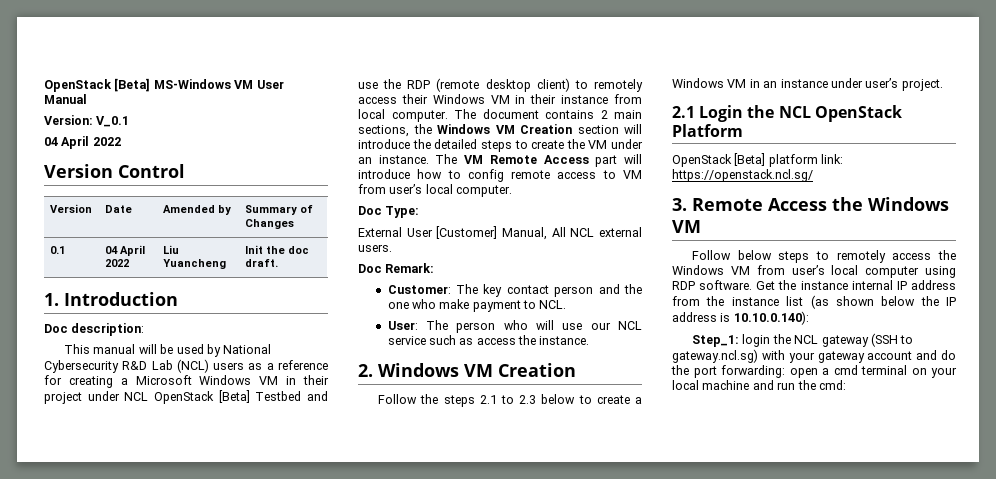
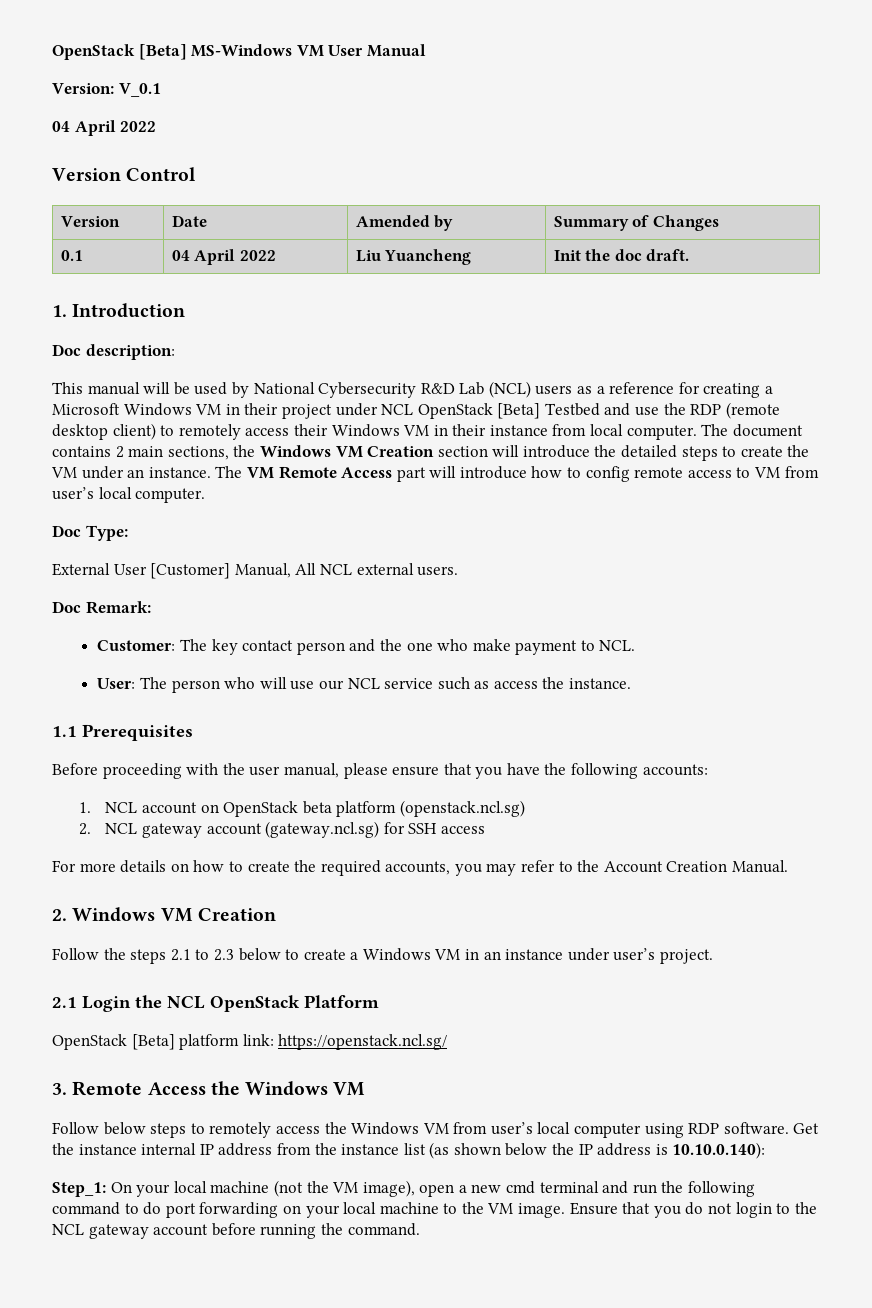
+ 1.1 Prerequisites
+ Before proceeding with the user manual, please ensure that you have the following accounts:
+ 1. NCL account on OpenStack beta platform (openstack.ncl.sg)
+ 2. NCL gateway account (gateway.ncl.sg) for SSH access
+ For more details on how to create the required accounts, you may refer to the Account Creation Manual.
- Step_1: login the NCL gateway (SSH to gateway.ncl.sg) with your gateway account and do the port forwarding: open a cmd terminal on your local machine and run the cmd:
+ Step_1: On your local machine (not the VM image), open a new cmd terminal and run the following command to do port forwarding on your local machine to the VM image. Ensure that you do not login to the NCL gateway account before running the command.

